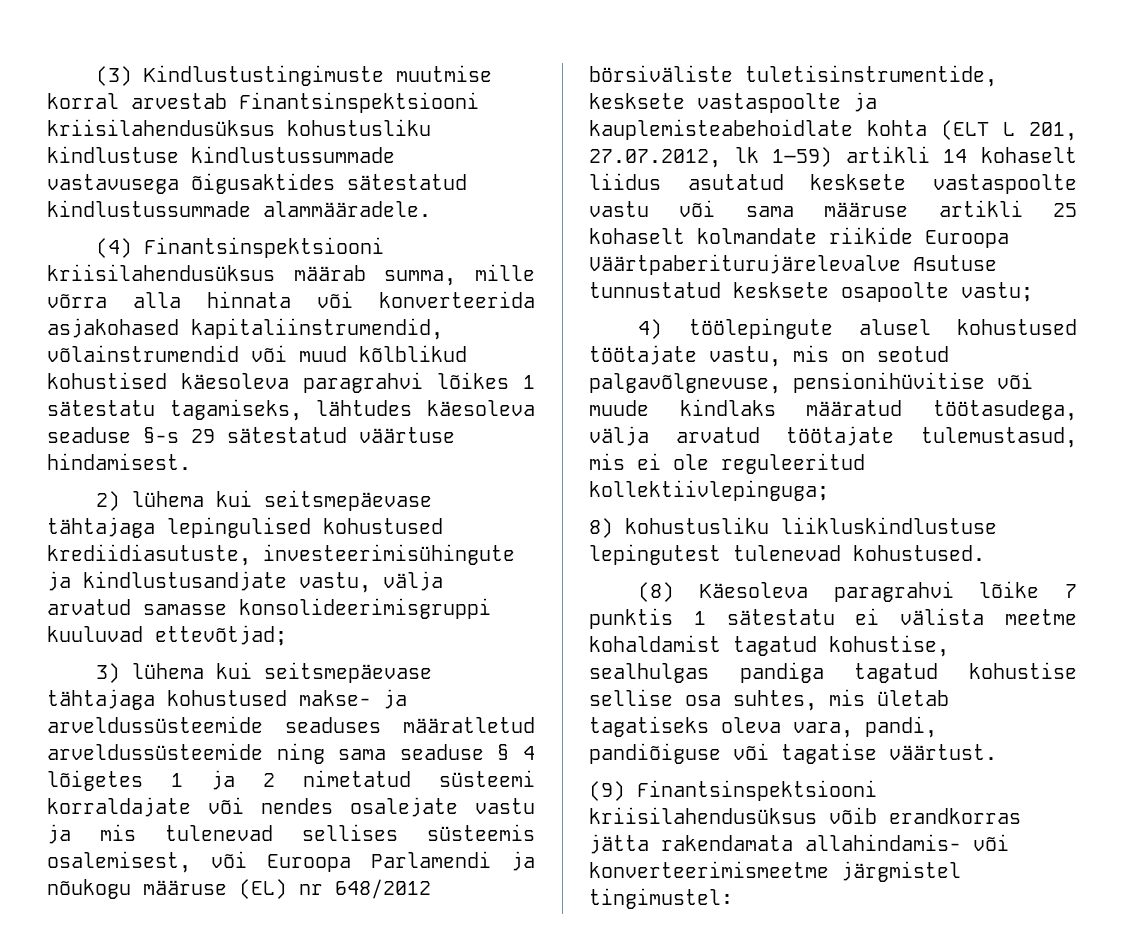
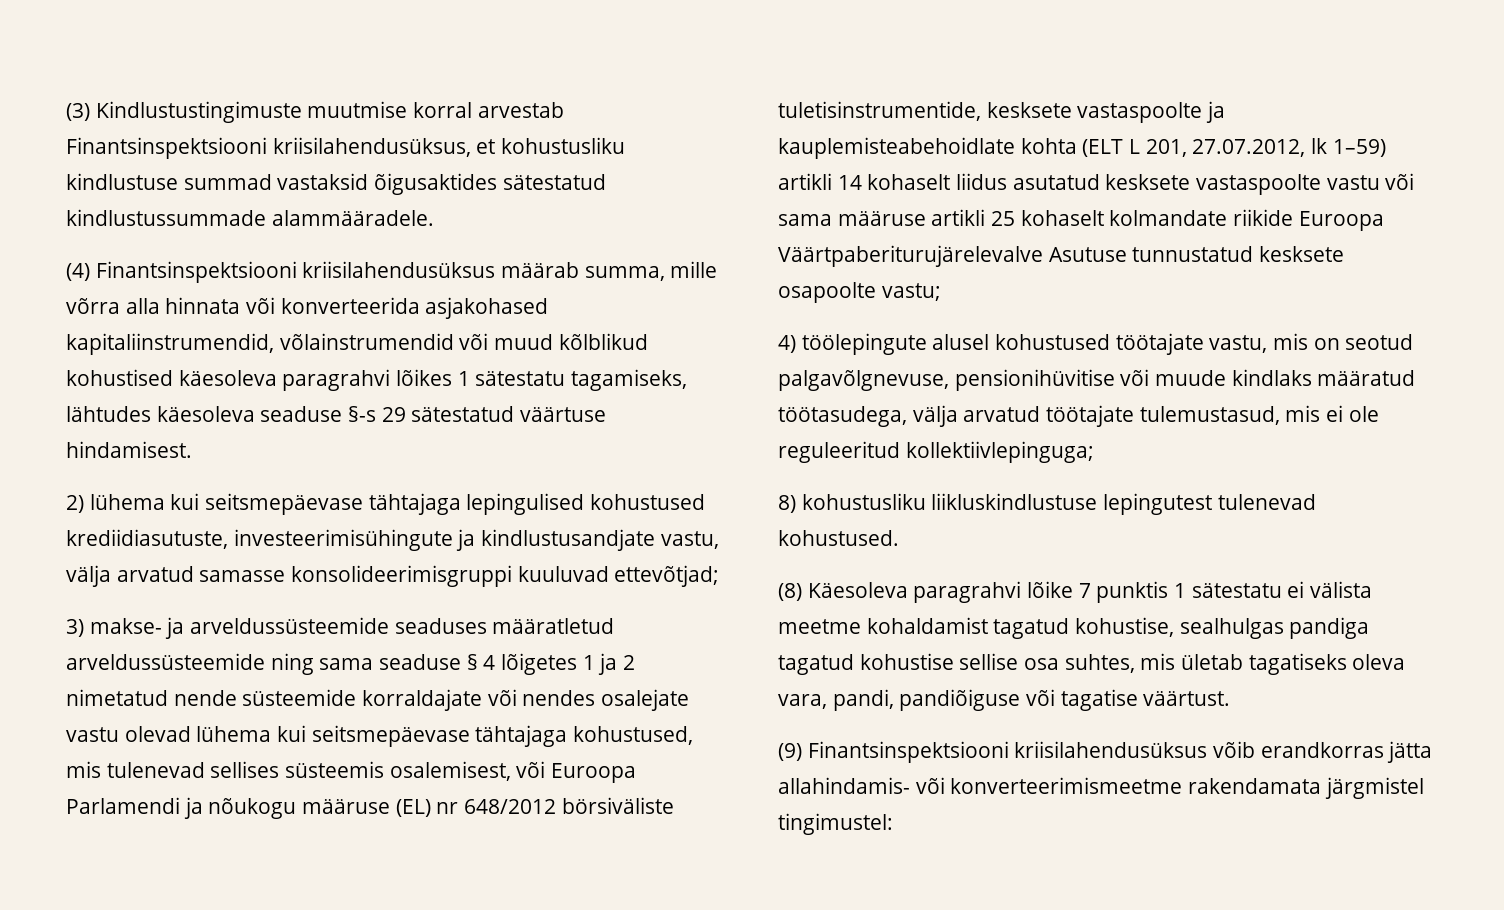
- (3) Kindlustustingimuste muutmise korral arvestab Finantsinspektsiooni kriisilahendusüksus kohustusliku kindlustuse kindlustussummade vastavusega õigusaktides sätestatud kindlustussummade alammääradele.
+ (3) Kindlustustingimuste muutmise korral arvestab Finantsinspektsiooni kriisilahendusüksus, et kohustusliku kindlustuse summad vastaksid õigusaktides sätestatud kindlustussummade alammääradele.
- 3) lühema kui seitsmepäevase tähtajaga kohustused makse- ja arveldussüsteemide seaduses määratletud arveldussüsteemide ning sama seaduse § 4 lõigetes 1 ja 2 nimetatud süsteemi korraldajate või nendes osalejate vastu ja mis tulenevad sellises süsteemis osalemisest, või Euroopa Parlamendi ja nõukogu määruse (EL) nr 648/2012 börsiväliste tuletisinstrumentide, kesksete vastaspoolte ja kauplemisteabehoidlate kohta (ELT L 201, 27.07.2012, lk 1–59) artikli 14 kohaselt liidus asutatud kesksete vastaspoolte vastu või sama määruse artikli 25 kohaselt kolmandate riikide Euroopa Väärtpaberiturujärelevalve Asutuse tunnustatud kesksete osapoolte vastu;
+ 3) makse- ja arveldussüsteemide seaduses määratletud arveldussüsteemide ning sama seaduse § 4 lõigetes 1 ja 2 nimetatud nende süsteemide korraldajate või nendes osalejate vastu olevad lühema kui seitsmepäevase tähtajaga kohustused, mis tulenevad sellises süsteemis osalemisest, või Euroopa Parlamendi ja nõukogu määruse (EL) nr 648/2012 börsiväliste tuletisinstrumentide, kesksete vastaspoolte ja kauplemisteabehoidlate kohta (ELT L 201, 27.07.2012, lk 1–59) artikli 14 kohaselt liidus asutatud kesksete vastaspoolte vastu või sama määruse artikli 25 kohaselt kolmandate riikide Euroopa Väärtpaberiturujärelevalve Asutuse tunnustatud kesksete osapoolte vastu;
- (9) Finantsinspektsiooni kriisilahendusüksus võib erandkorras jätta rakendamata allahindamis- või konverteerimismeetme järgmistel tingimustel:
+ (9) Finantsinspektsiooni kriisilahendusüksus võib erandkorras jätta allahindamis- või konverteerimismeetme rakendamata järgmistel tingimustel:

